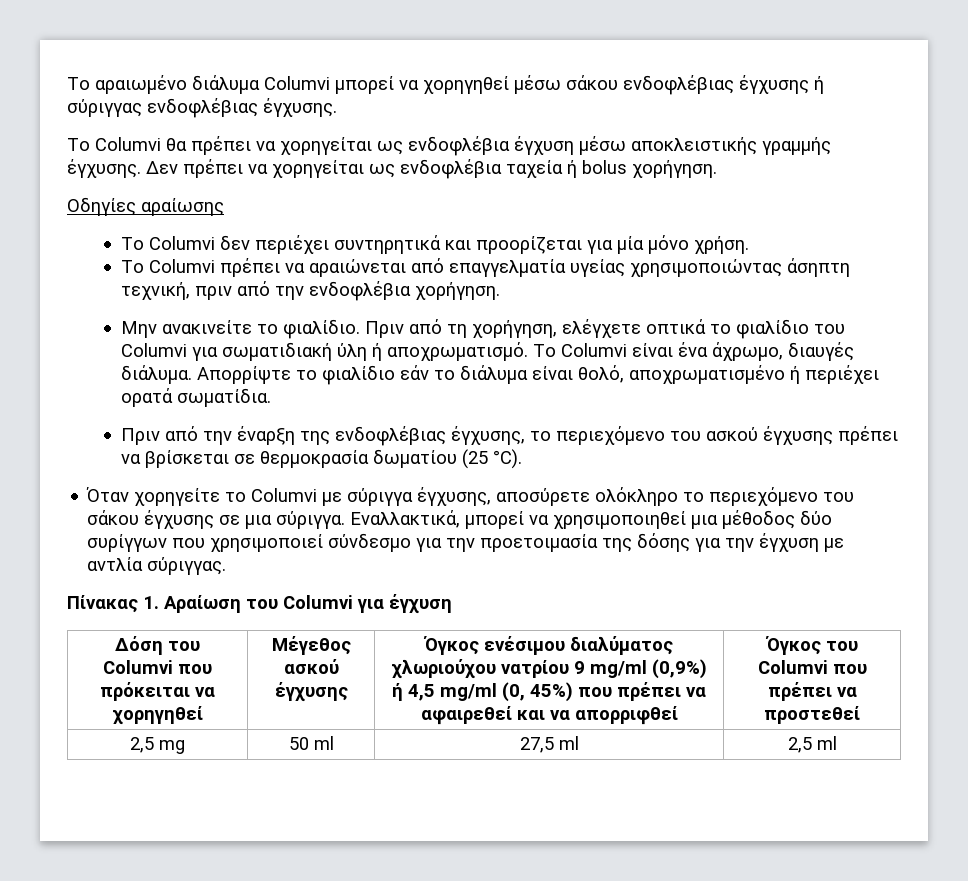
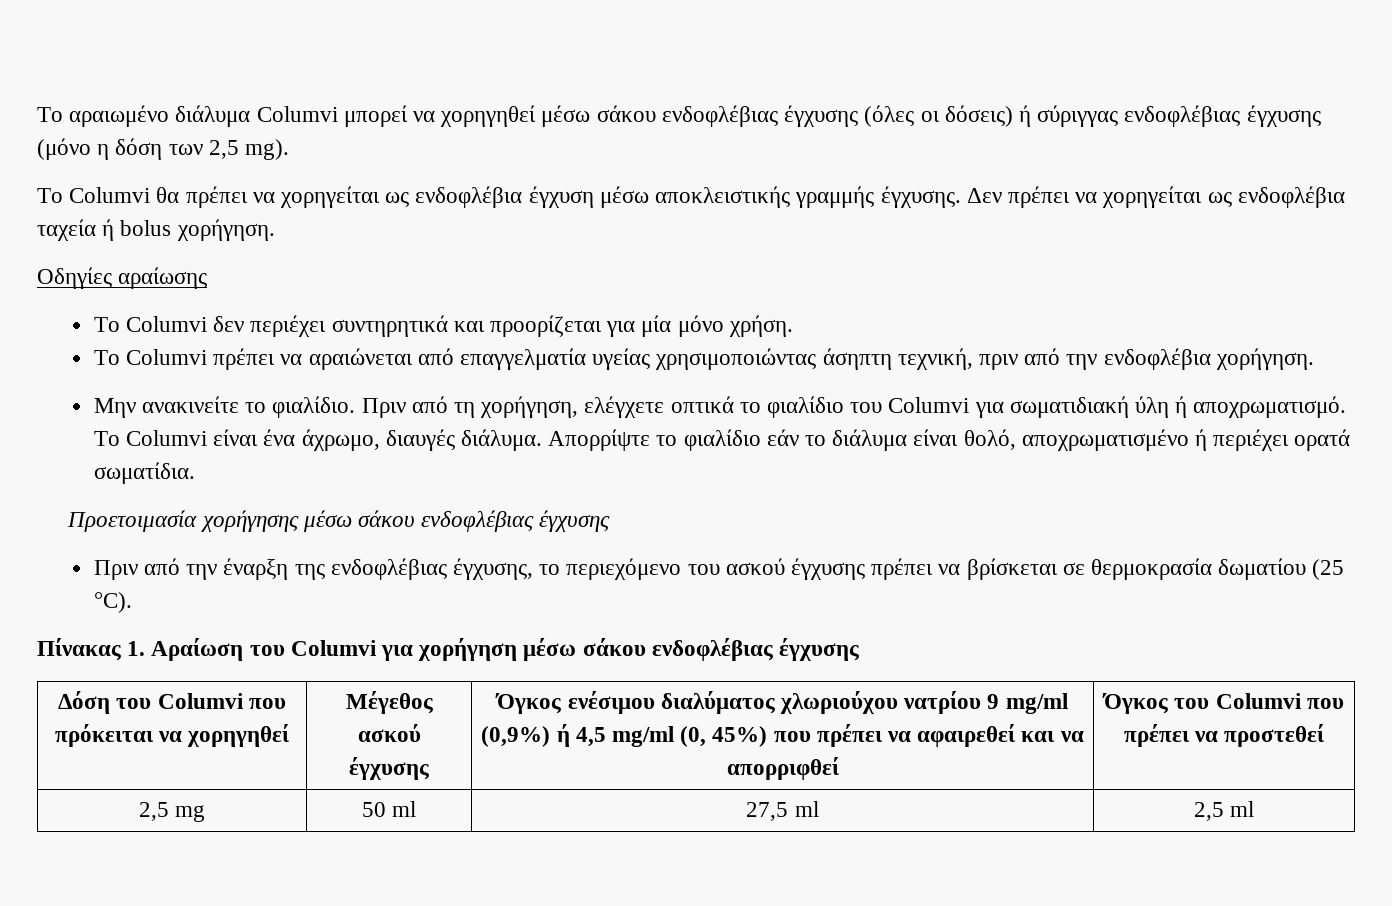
- Το αραιωμένο διάλυμα Columvi μπορεί να χορηγηθεί μέσω σάκου ενδοφλέβιας έγχυσης ή σύριγγας ενδοφλέβιας έγχυσης.
+ Το αραιωμένο διάλυμα Columvi μπορεί να χορηγηθεί μέσω σάκου ενδοφλέβιας έγχυσης (όλες οι δόσεις) ή σύριγγας ενδοφλέβιας έγχυσης (μόνο η δόση των 2,5 mg).
+ Προετοιμασία χορήγησης μέσω σάκου ενδοφλέβιας έγχυσης
- Όταν χορηγείτε το Columvi με σύριγγα έγχυσης, αποσύρετε ολόκληρο το περιεχόμενο του σάκου έγχυσης σε μια σύριγγα. Εναλλακτικά, μπορεί να χρησιμοποιηθεί μια μέθοδος δύο συρίγγων που χρησιμοποιεί σύνδεσμο για την προετοιμασία της δόσης για την έγχυση με αντλία σύριγγας.
- Πίνακας 1. Αραίωση του Columvi για έγχυση
+ Πίνακας 1. Αραίωση του Columvi για χορήγηση μέσω σάκου ενδοφλέβιας έγχυσης

